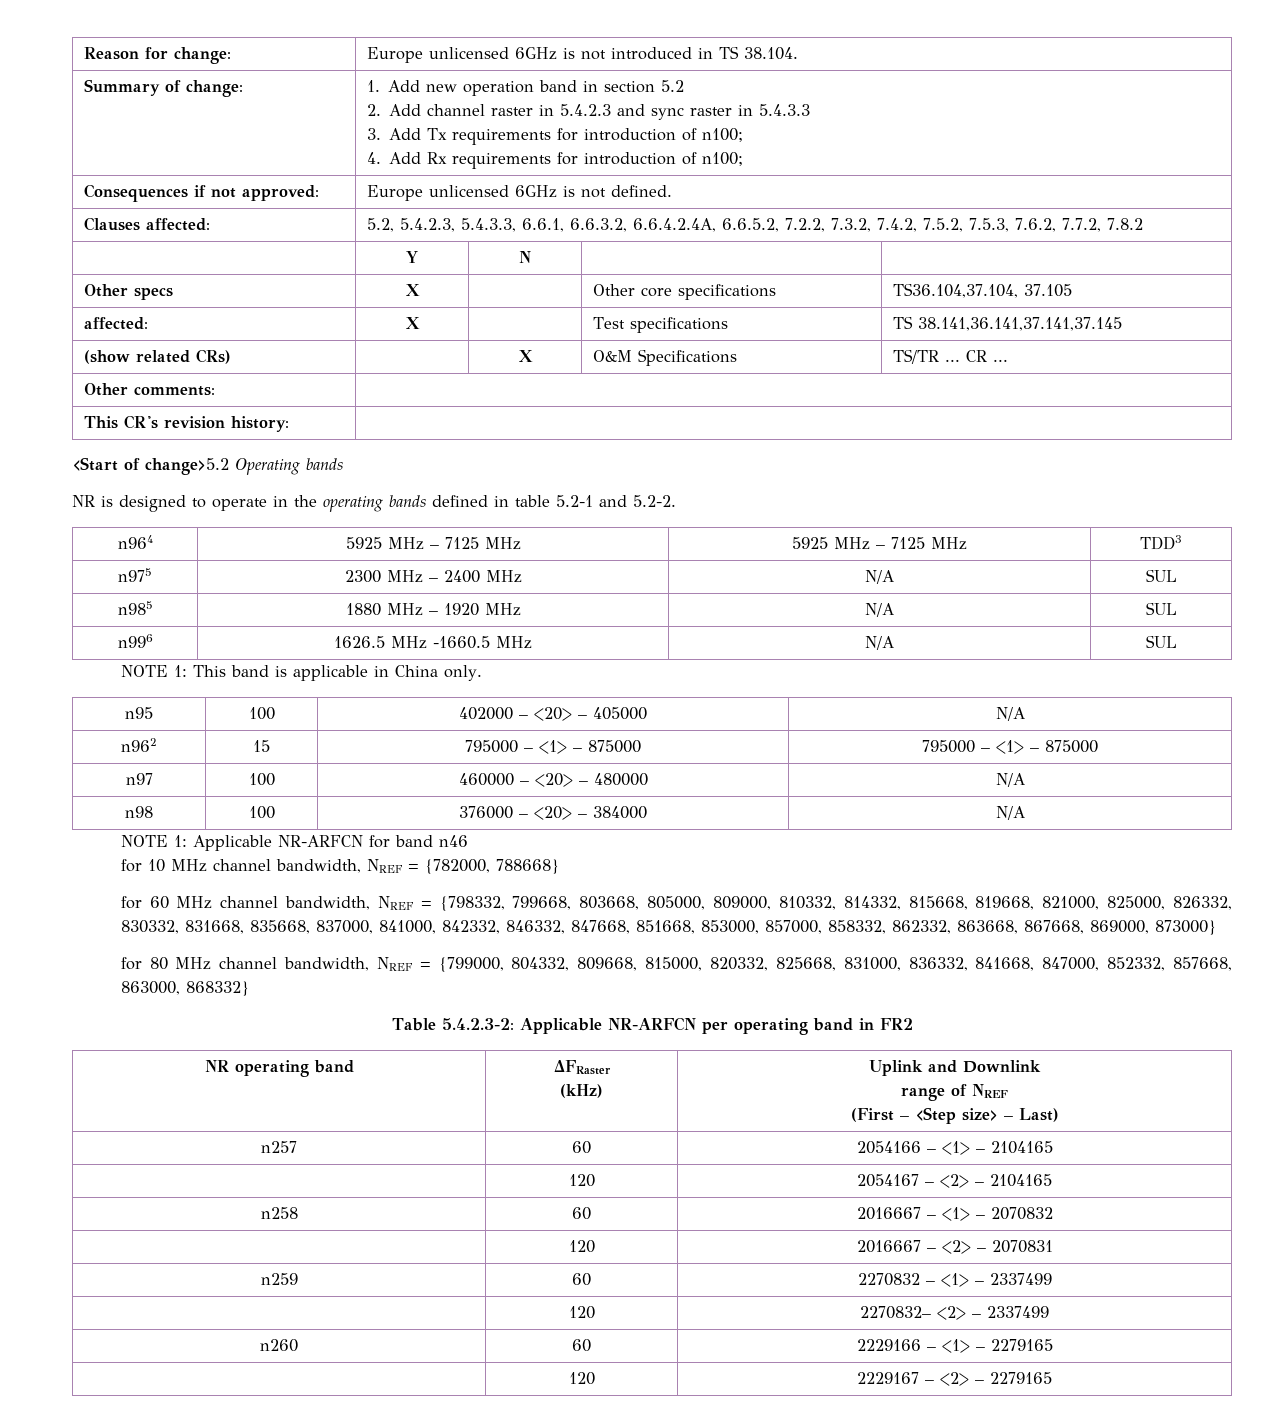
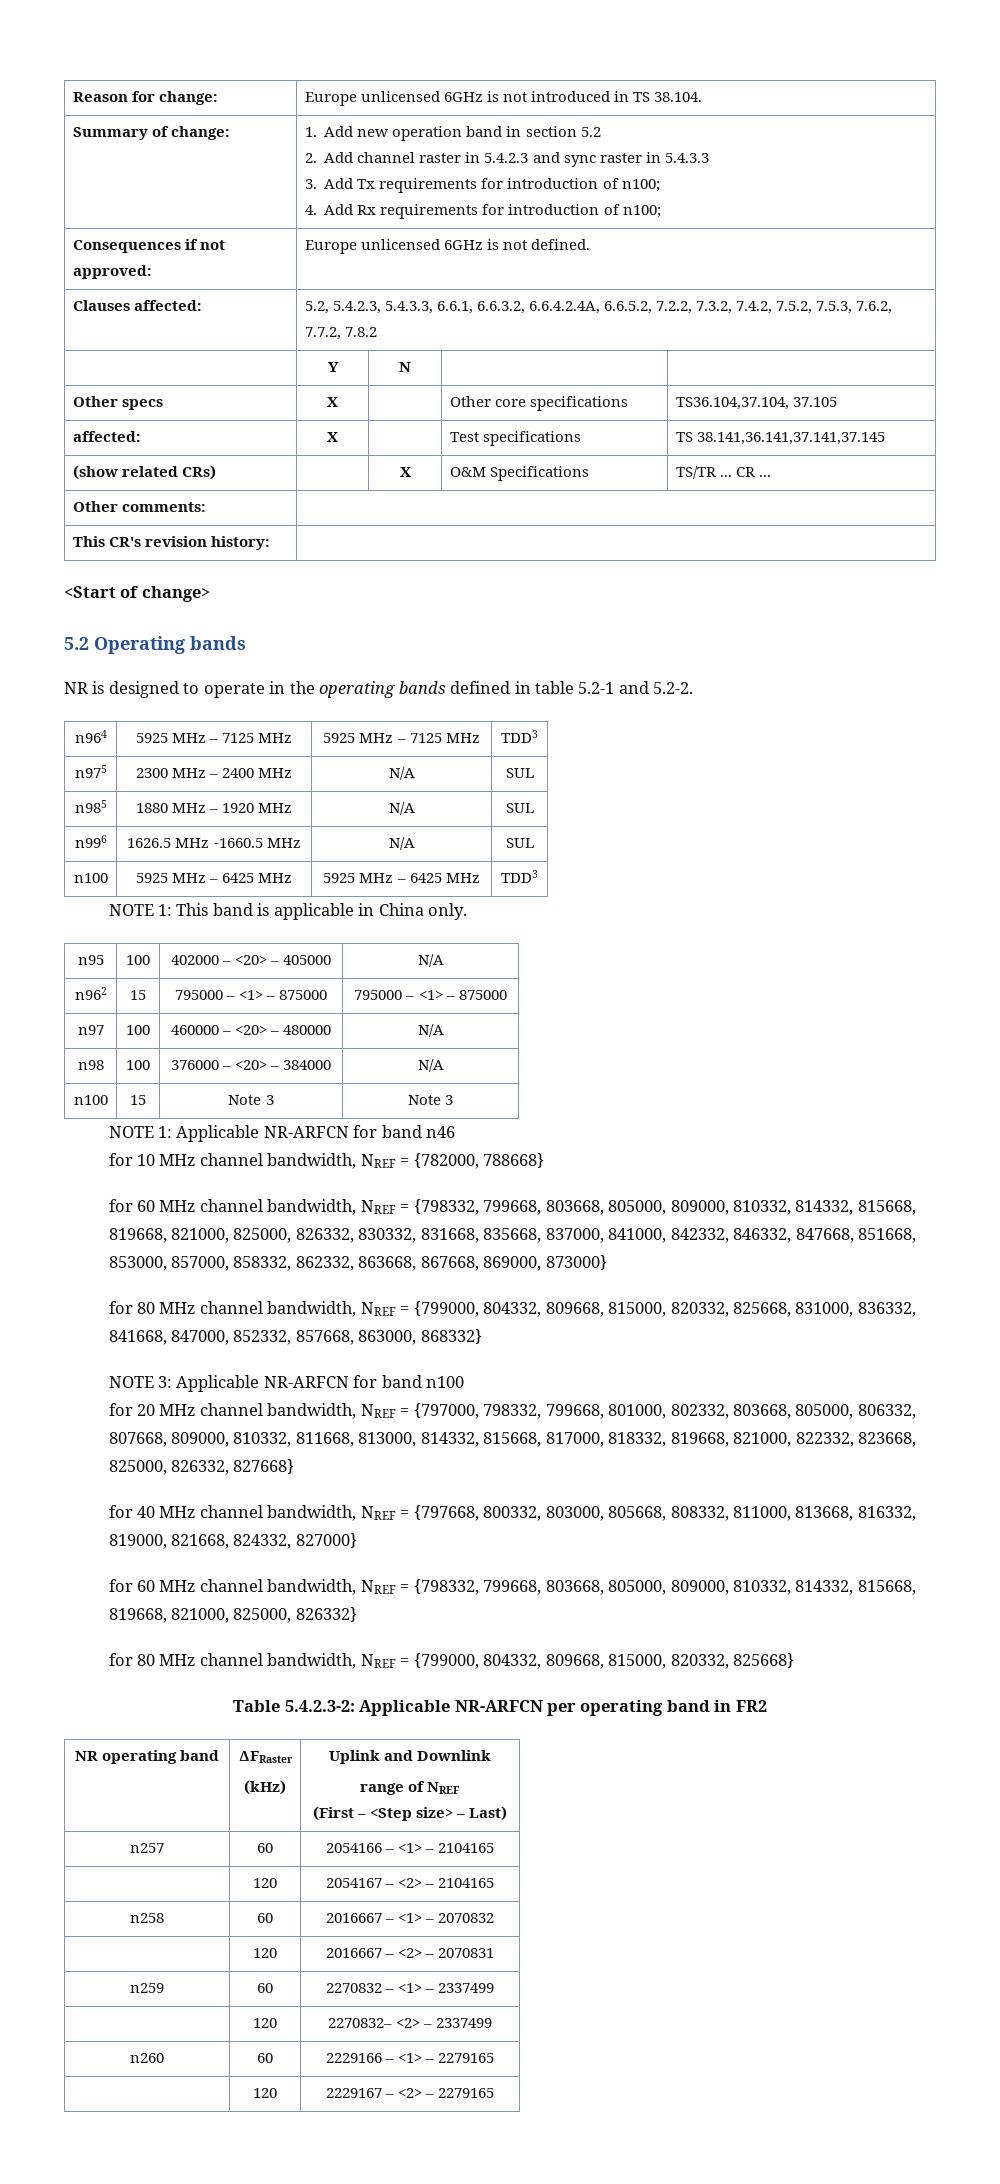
- <Start of change>5.2 Operating bands
+ <Start of change>
+ 5.2 Operating bands
+ n100 | 5925 MHz – 6425 MHz | 5925 MHz – 6425 MHz | TDD3
+ n100 | 15 | Note 3 | Note 3
+ NOTE 3: Applicable NR-ARFCN for band n100
+ for 20 MHz channel bandwidth, NREF = {797000, 798332, 799668, 801000, 802332, 803668, 805000, 806332, 807668, 809000, 810332, 811668, 813000, 814332, 815668, 817000, 818332, 819668, 821000, 822332, 823668, 825000, 826332, 827668}
+ for 40 MHz channel bandwidth, NREF = {797668, 800332, 803000, 805668, 808332, 811000, 813668, 816332, 819000, 821668, 824332, 827000}
+ for 60 MHz channel bandwidth, NREF = {798332, 799668, 803668, 805000, 809000, 810332, 814332, 815668, 819668, 821000, 825000, 826332}
+ for 80 MHz channel bandwidth, NREF = {799000, 804332, 809668, 815000, 820332, 825668}

